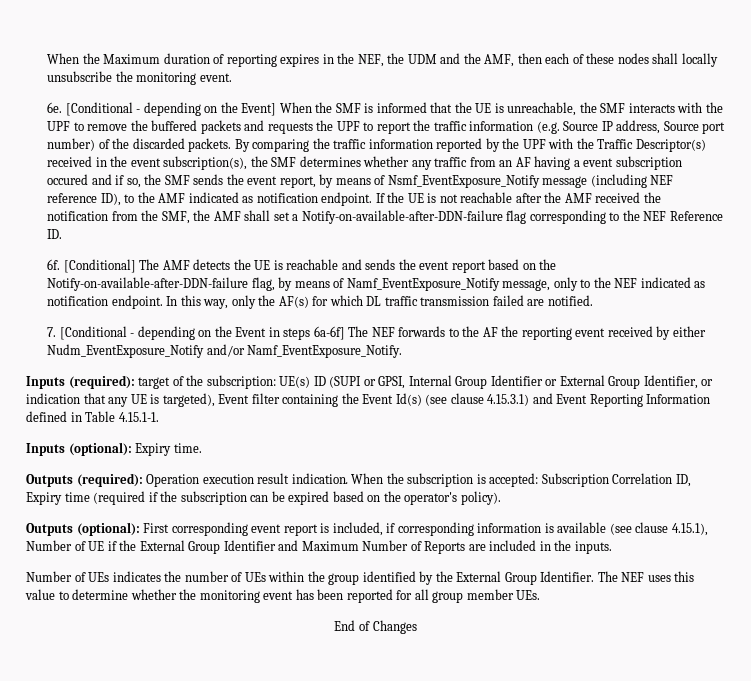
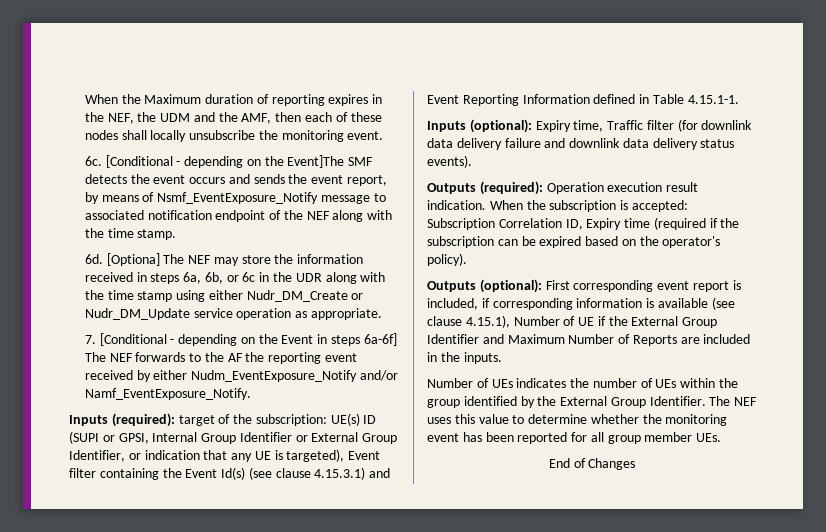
- 6e. [Conditional - depending on the Event] When the SMF is informed that the UE is unreachable, the SMF interacts with the UPF to remove the buffered packets and requests the UPF to report the traffic information (e.g. Source IP address, Source port number) of the discarded packets. By comparing the traffic information reported by the UPF with the Traffic Descriptor(s) received in the event subscription(s), the SMF determines whether any traffic from an AF having a event subscription occured and if so, the SMF sends the event report, by means of Nsmf_EventExposure_Notify message (including NEF reference ID), to the AMF indicated as notification endpoint. If the UE is not reachable after the AMF received the notification from the SMF, the AMF shall set a Notify-on-available-after-DDN-failure flag corresponding to the NEF Reference ID.
- 6f. [Conditional] The AMF detects the UE is reachable and sends the event report based on the Notify-on-available-after-DDN-failure flag, by means of Namf_EventExposure_Notify message, only to the NEF indicated as notification endpoint. In this way, only the AF(s) for which DL traffic transmission failed are notified.
+ 6c. [Conditional - depending on the Event]The SMF detects the event occurs and sends the event report, by means of Nsmf_EventExposure_Notify message to associated notification endpoint of the NEF along with the time stamp.
+ 6d. [Optiona] The NEF may store the information received in steps 6a, 6b, or 6c in the UDR along with the time stamp using either Nudr_DM_Create or Nudr_DM_Update service operation as appropriate.
- Inputs (optional): Expiry time.
+ Inputs (optional): Expiry time, Traffic filter (for downlink data delivery failure and downlink data delivery status events).

